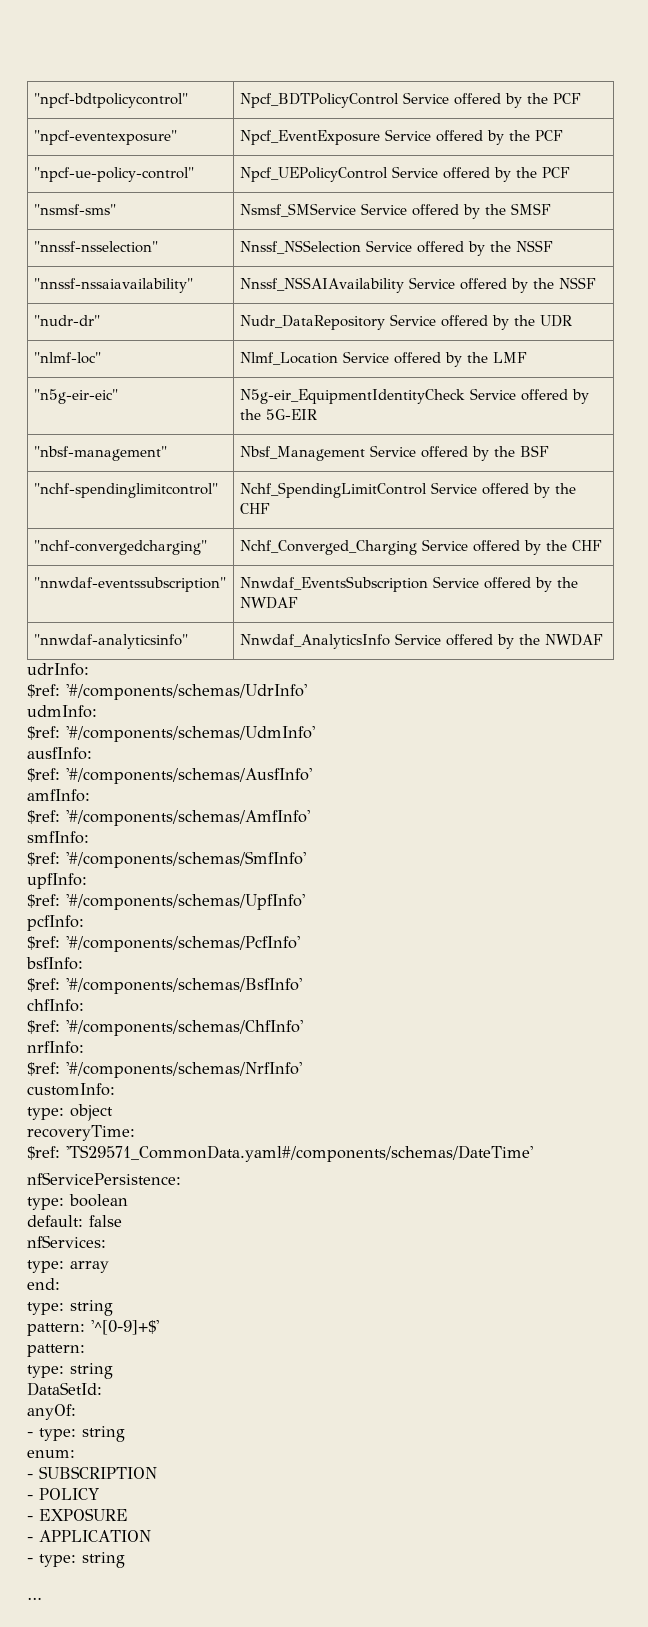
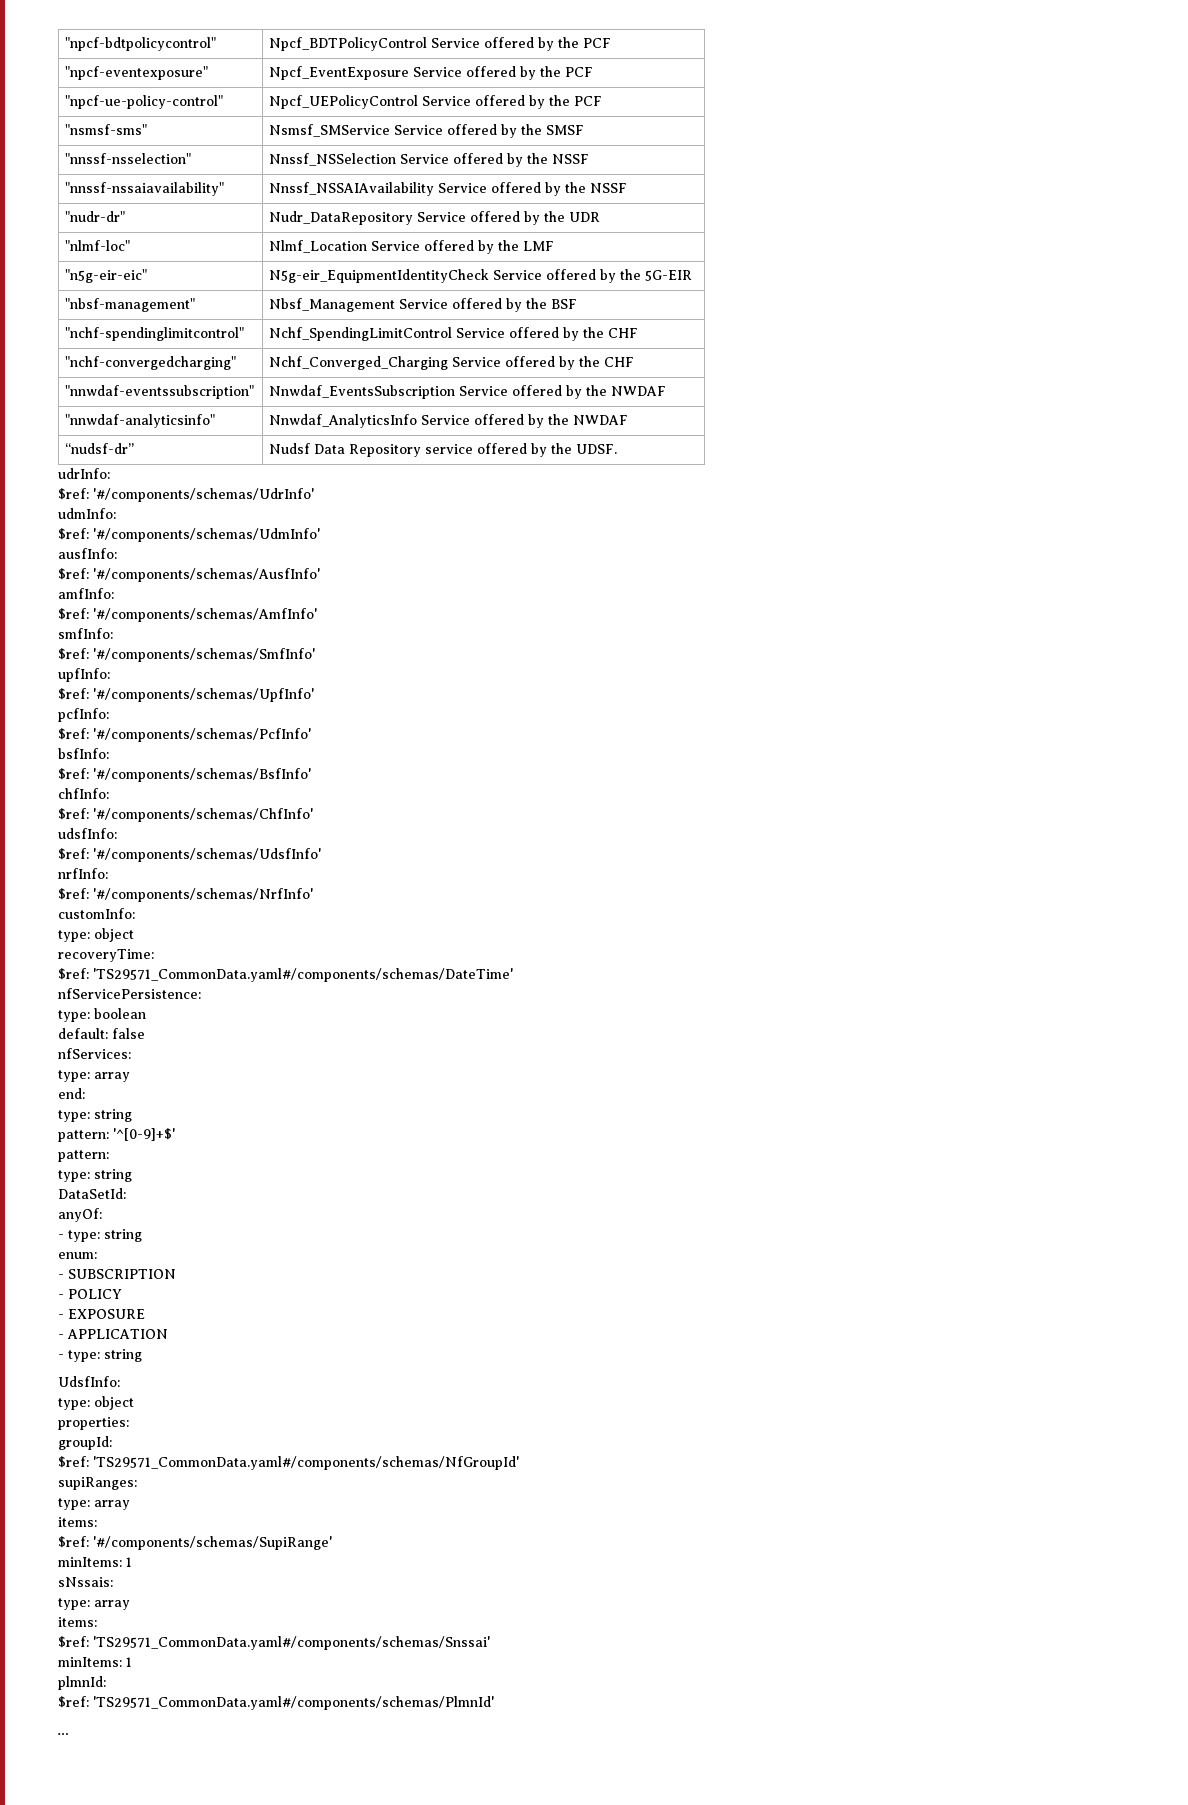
+ “nudsf-dr” | Nudsf Data Repository service offered by the UDSF.
+ udsfInfo:
+ $ref: '#/components/schemas/UdsfInfo'
+ UdsfInfo:
+ type: object
+ properties:
+ groupId:
+ $ref: 'TS29571_CommonData.yaml#/components/schemas/NfGroupId'
+ supiRanges:
+ type: array
+ items:
+ $ref: '#/components/schemas/SupiRange'
+ minItems: 1
+ sNssais:
+ type: array
+ items:
+ $ref: 'TS29571_CommonData.yaml#/components/schemas/Snssai'
+ minItems: 1
+ plmnId:
+ $ref: 'TS29571_CommonData.yaml#/components/schemas/PlmnId'

